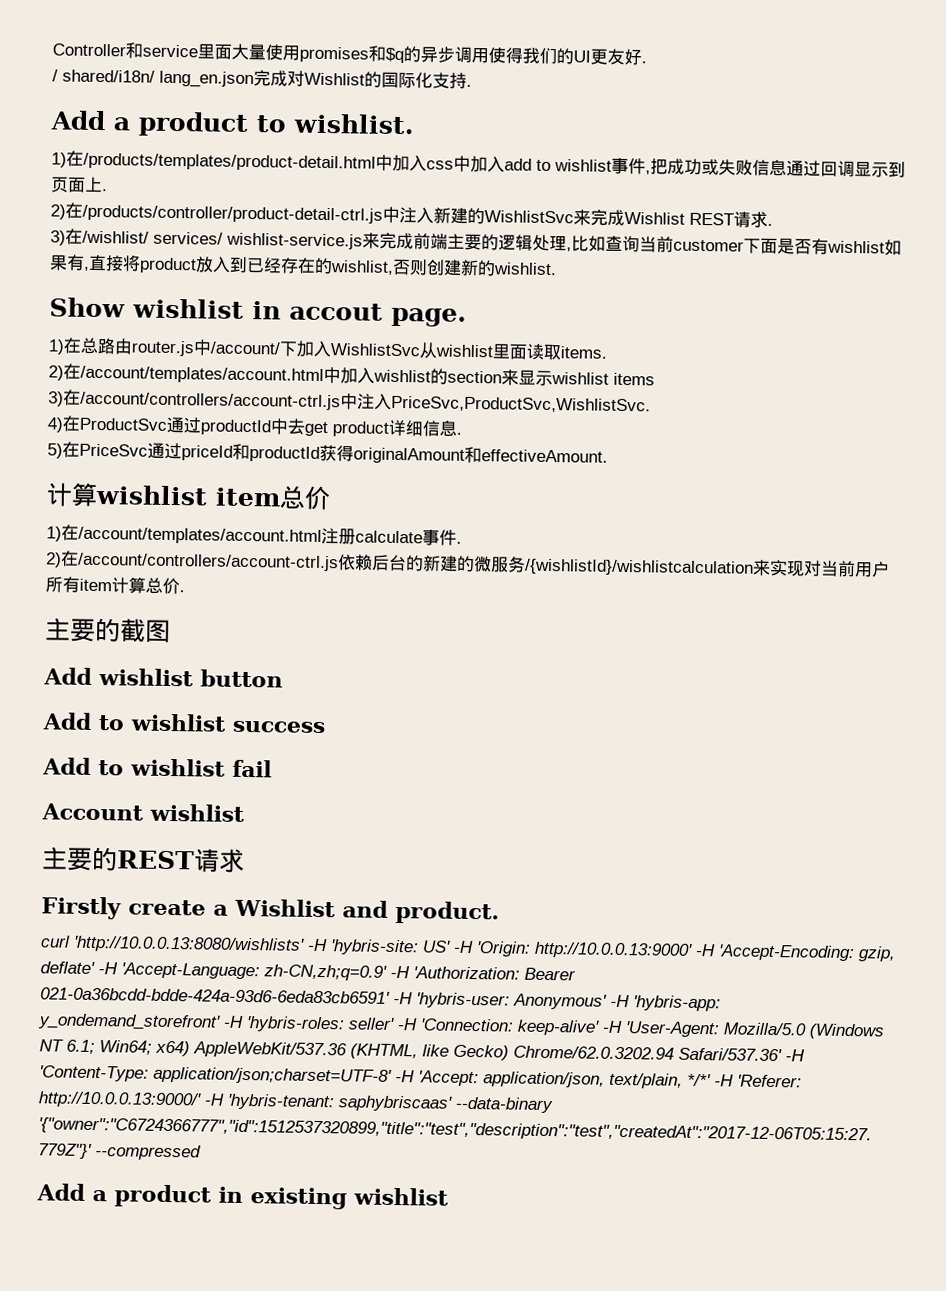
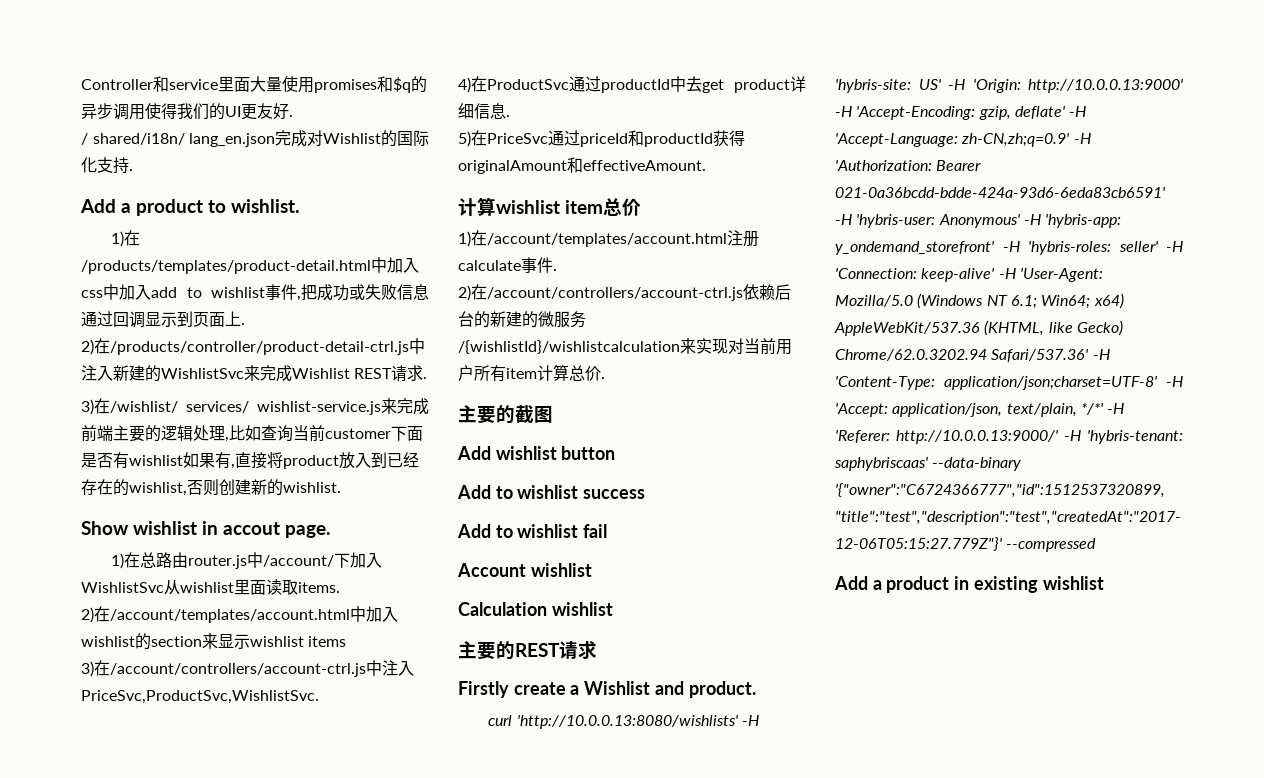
+ Calculation wishlist

